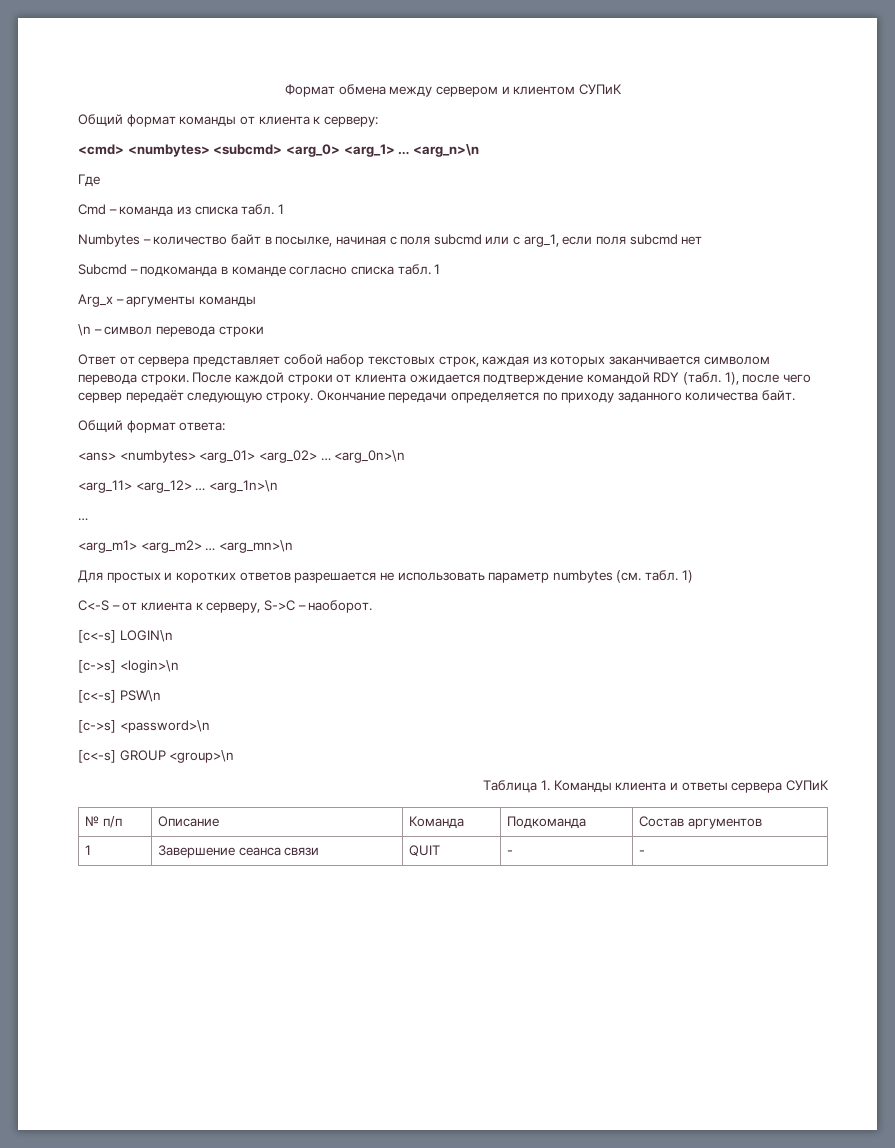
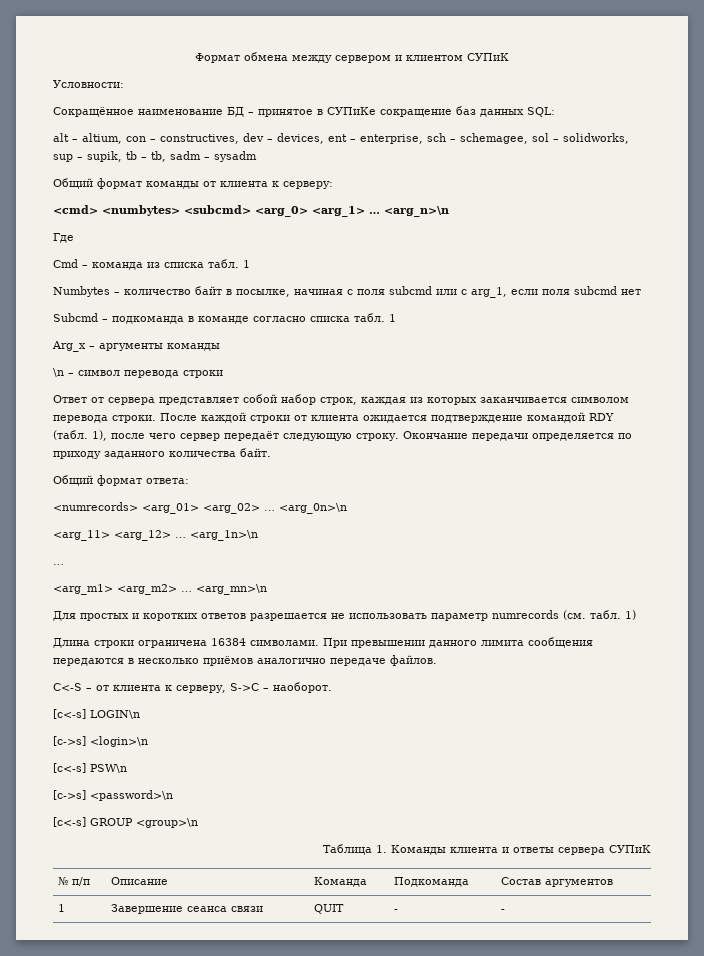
+ Условности:
+ Сокращённое наименование БД – принятое в СУПиКе сокращение баз данных SQL:
+ alt – altium, con – constructives, dev – devices, ent – enterprise, sch – schemagee, sol – solidworks, sup – supik, tb – tb, sadm – sysadm
- Ответ от сервера представляет собой набор текстовых строк, каждая из которых заканчивается символом перевода строки.
+ Ответ от сервера представляет собой набор строк, каждая из которых заканчивается символом перевода строки.
- <ans> <numbytes> <arg_01> <arg_02> …
+ <numrecords> <arg_01> <arg_02> …
- Для простых и коротких ответов разрешается не использовать параметр numbytes (см. табл.
+ Для простых и коротких ответов разрешается не использовать параметр numrecords (см. табл.
+ Длина строки ограничена 16384 символами. При превышении данного лимита сообщения передаются в несколько приёмов аналогично передаче файлов.

